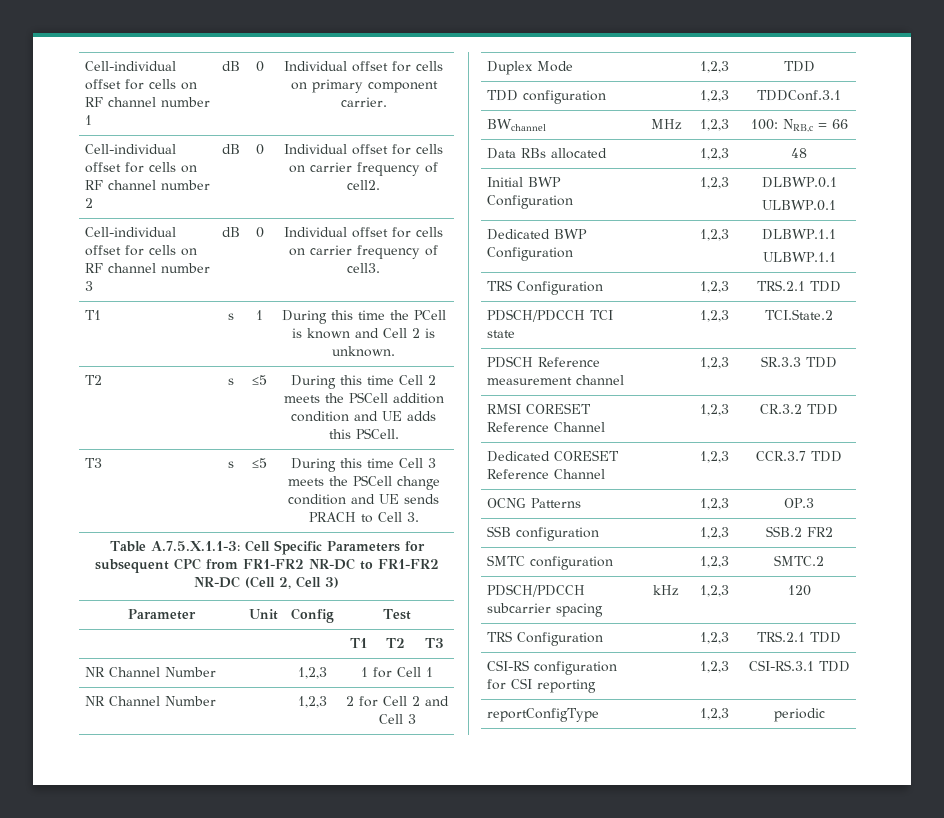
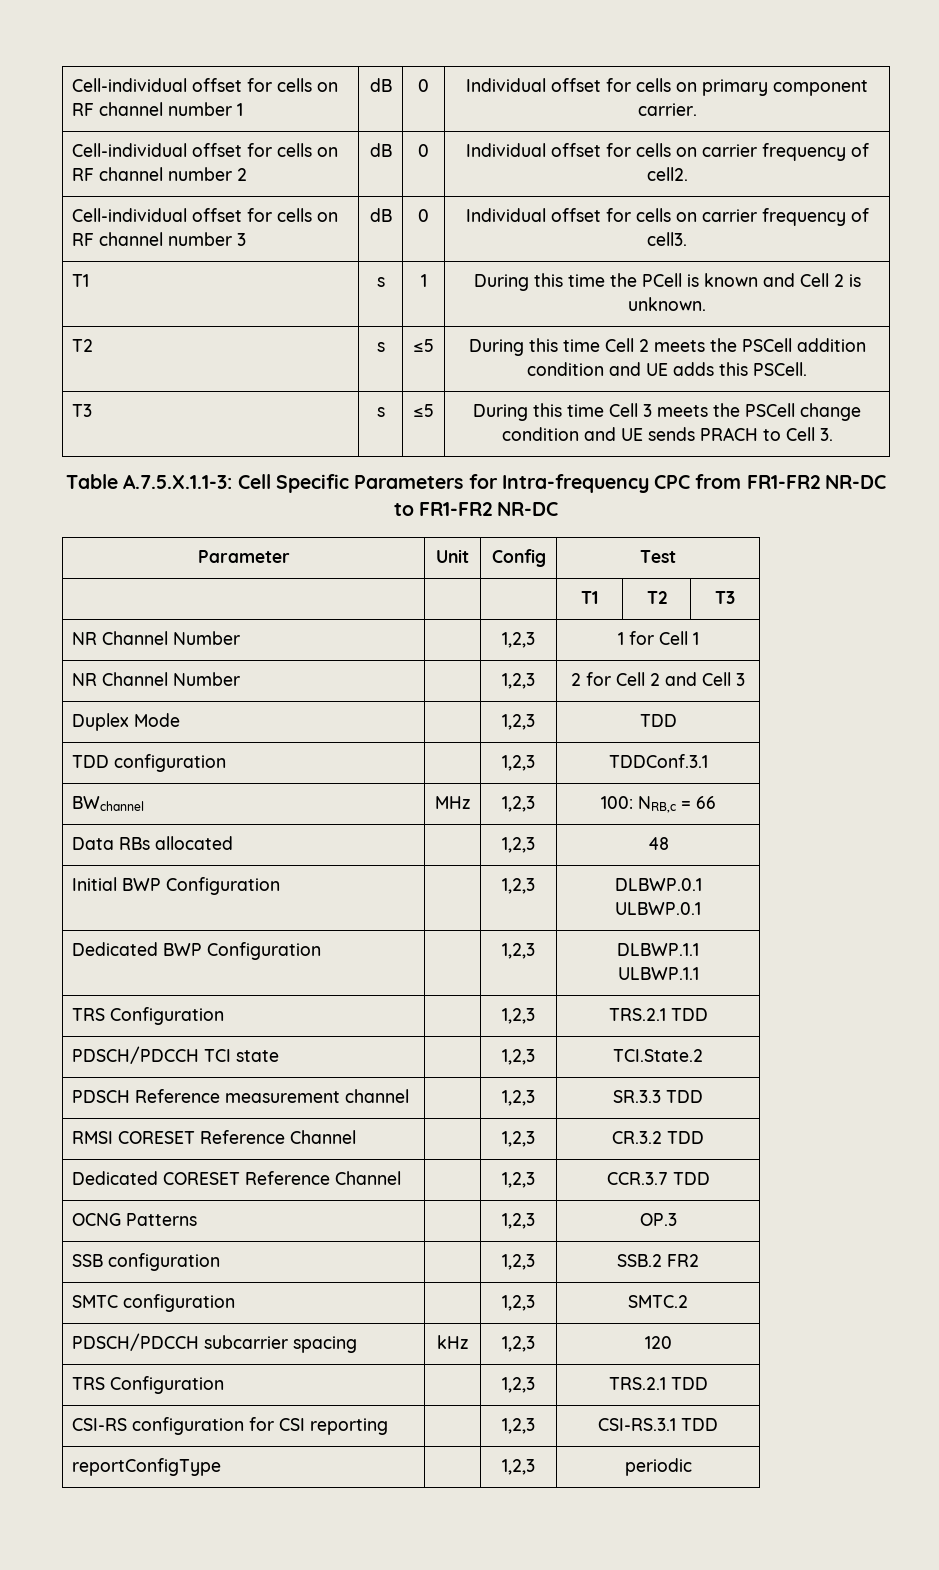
- Table A.7.5.X.1.1-3: Cell Specific Parameters for subsequent CPC from FR1-FR2 NR-DC to FR1-FR2 NR-DC (Cell 2, Cell 3)
+ Table A.7.5.X.1.1-3: Cell Specific Parameters for Intra-frequency CPC from FR1-FR2 NR-DC to FR1-FR2 NR-DC

